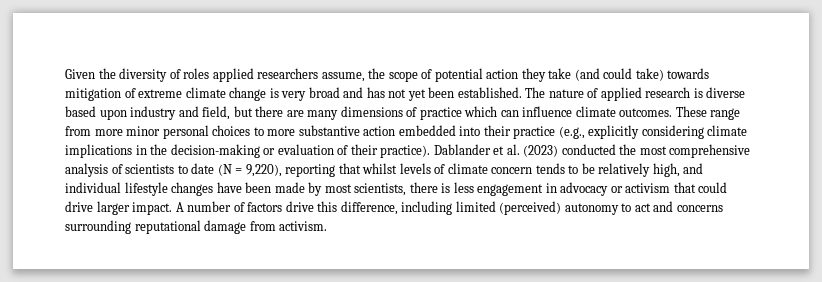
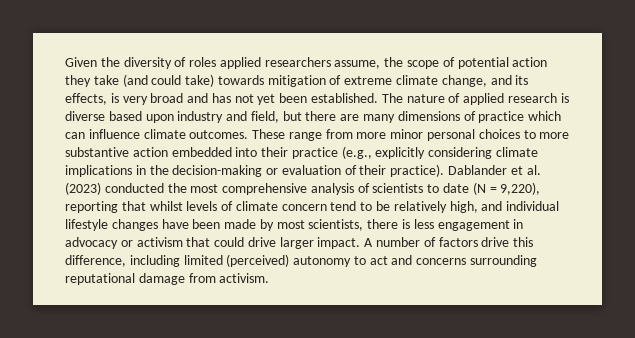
- Given the diversity of roles applied researchers assume, the scope of potential action they take (and could take) towards mitigation of extreme climate change is very broad and has not yet been established.
+ Given the diversity of roles applied researchers assume, the scope of potential action they take (and could take) towards mitigation of extreme climate change, and its effects, is very broad and has not yet been established.
- Dablander et al. (2023) conducted the most comprehensive analysis of scientists to date (N = 9,220), reporting that whilst levels of climate concern tends to be relatively high, and individual lifestyle changes have been made by most scientists, there is less engagement in advocacy or activism that could drive larger impact.
+ Dablander et al. (2023) conducted the most comprehensive analysis of scientists to date (N = 9,220), reporting that whilst levels of climate concern tend to be relatively high, and individual lifestyle changes have been made by most scientists, there is less engagement in advocacy or activism that could drive larger impact.

